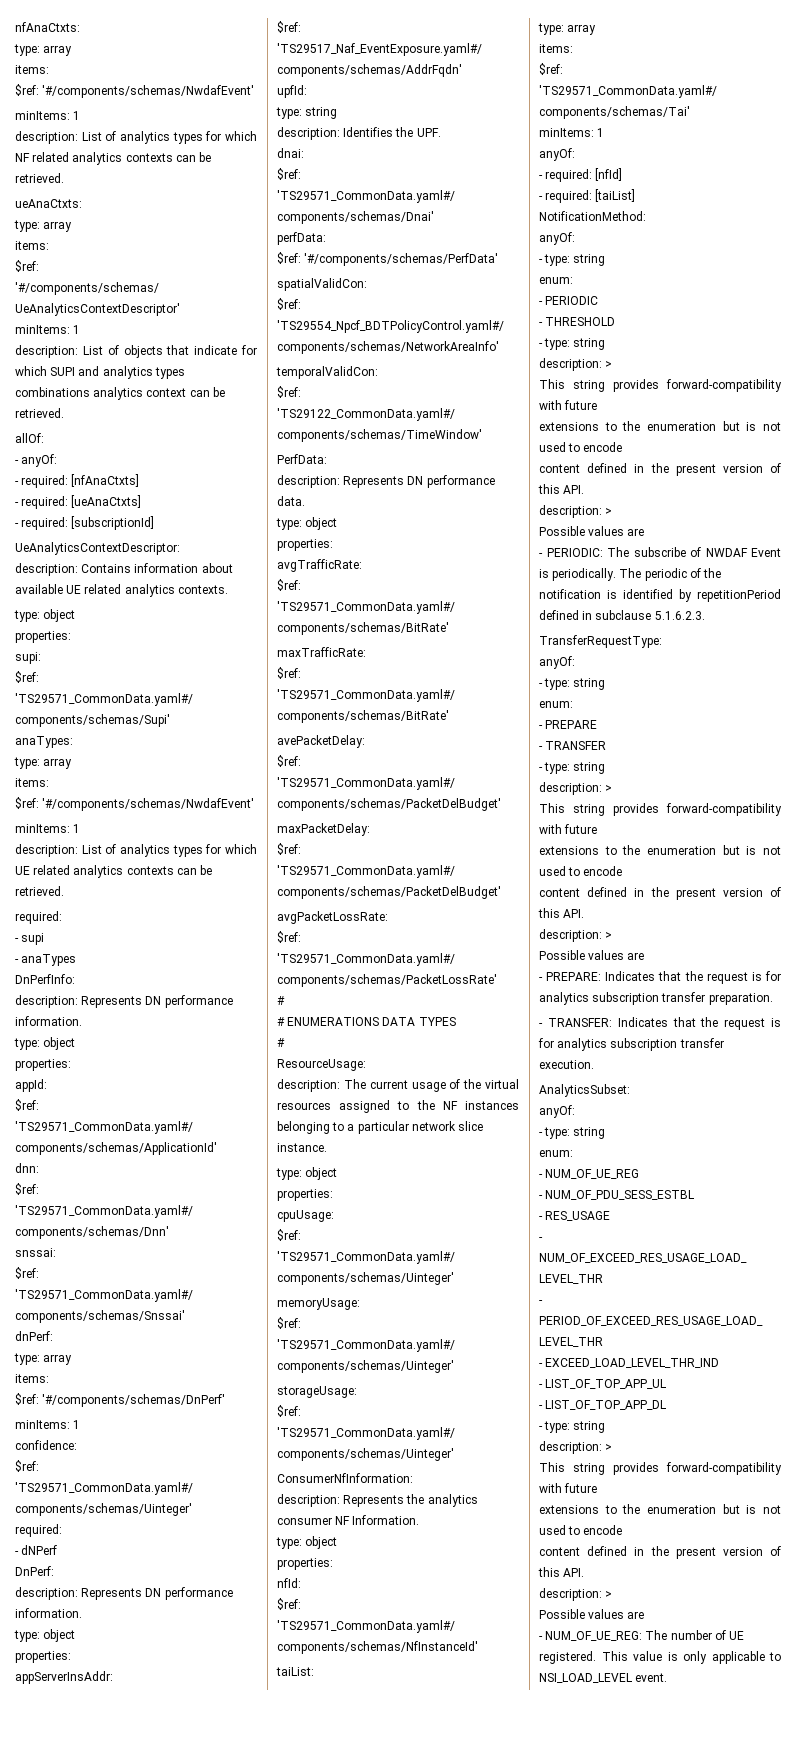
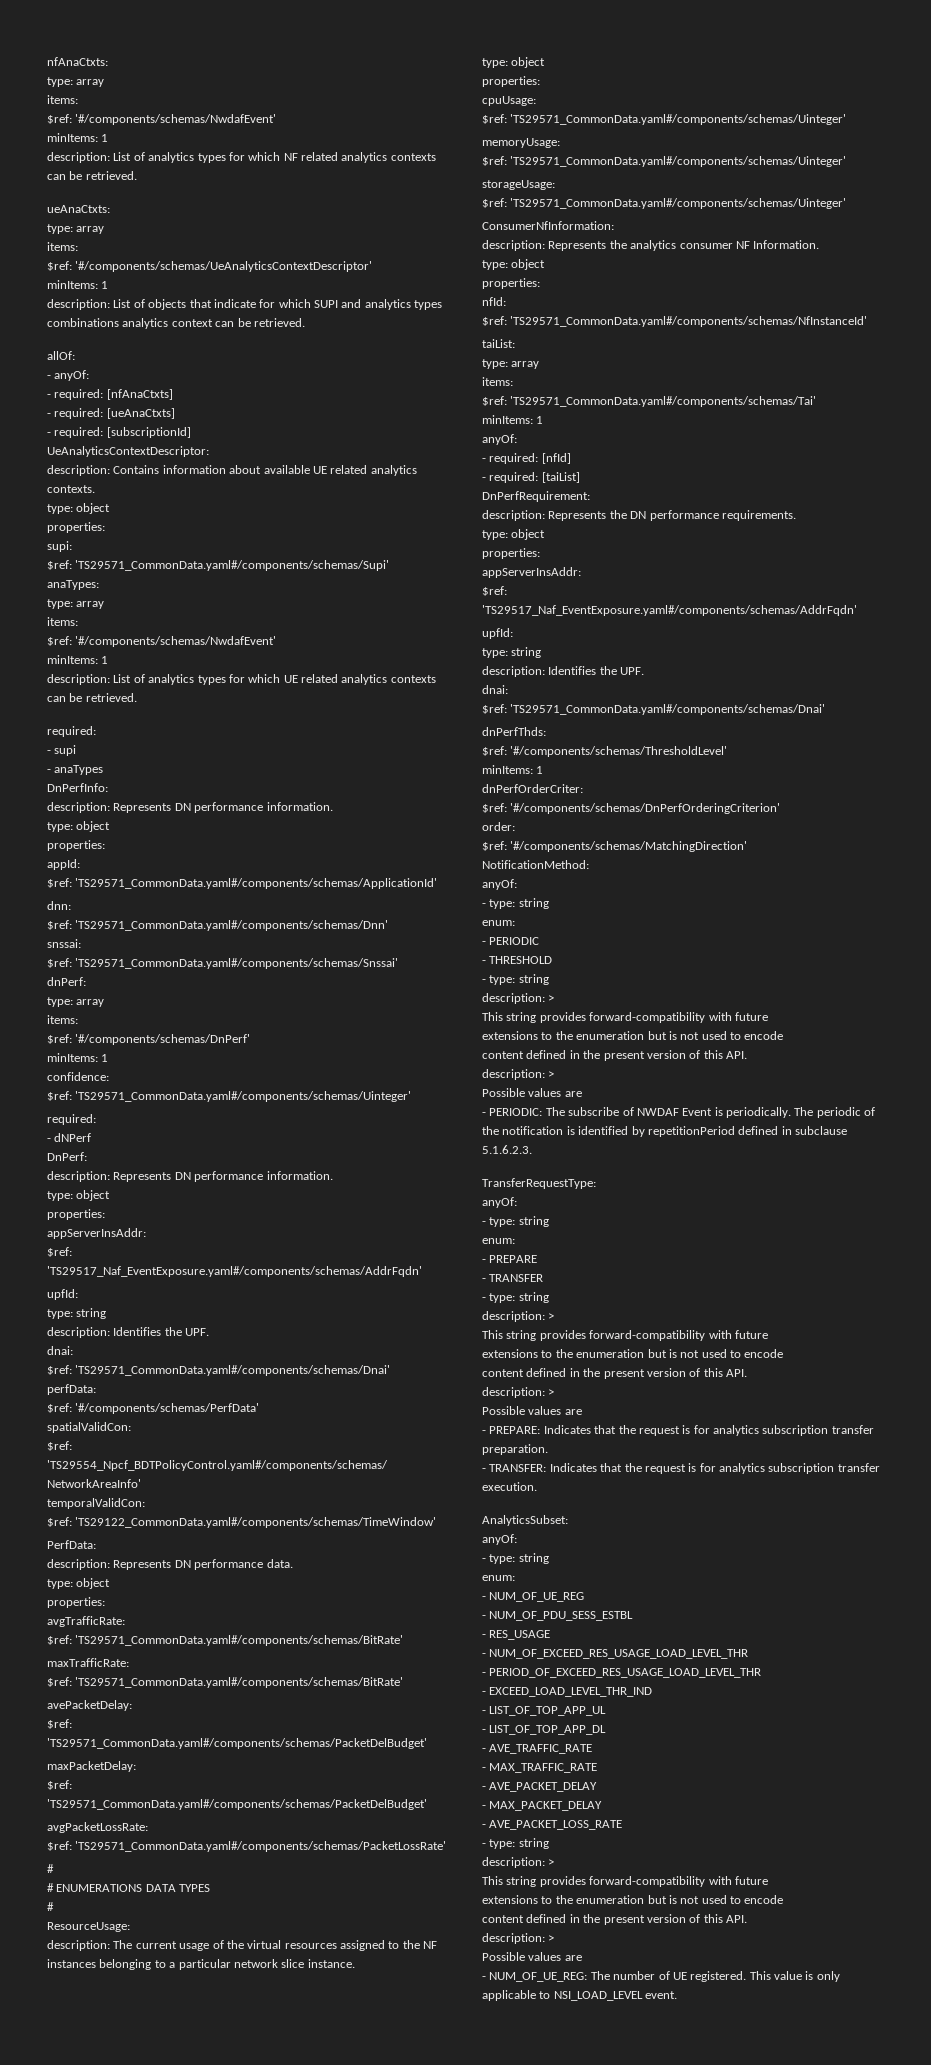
+ DnPerfRequirement:
+ description: Represents the DN performance requirements.
+ type: object
+ properties:
+ appServerInsAddr:
+ $ref: 'TS29517_Naf_EventExposure.yaml#/components/schemas/AddrFqdn'
+ upfId:
+ type: string
+ description: Identifies the UPF.
+ dnai:
+ $ref: 'TS29571_CommonData.yaml#/components/schemas/Dnai'
+ dnPerfThds:
+ $ref: '#/components/schemas/ThresholdLevel'
+ minItems: 1
+ dnPerfOrderCriter:
+ $ref: '#/components/schemas/DnPerfOrderingCriterion'
+ order:
+ $ref: '#/components/schemas/MatchingDirection'
+ - AVE_TRAFFIC_RATE
+ - MAX_TRAFFIC_RATE
+ - AVE_PACKET_DELAY
+ - MAX_PACKET_DELAY
+ - AVE_PACKET_LOSS_RATE

